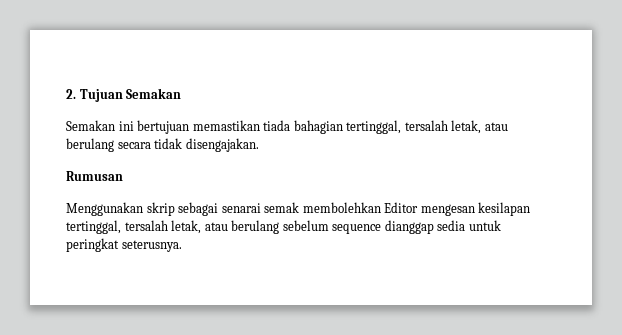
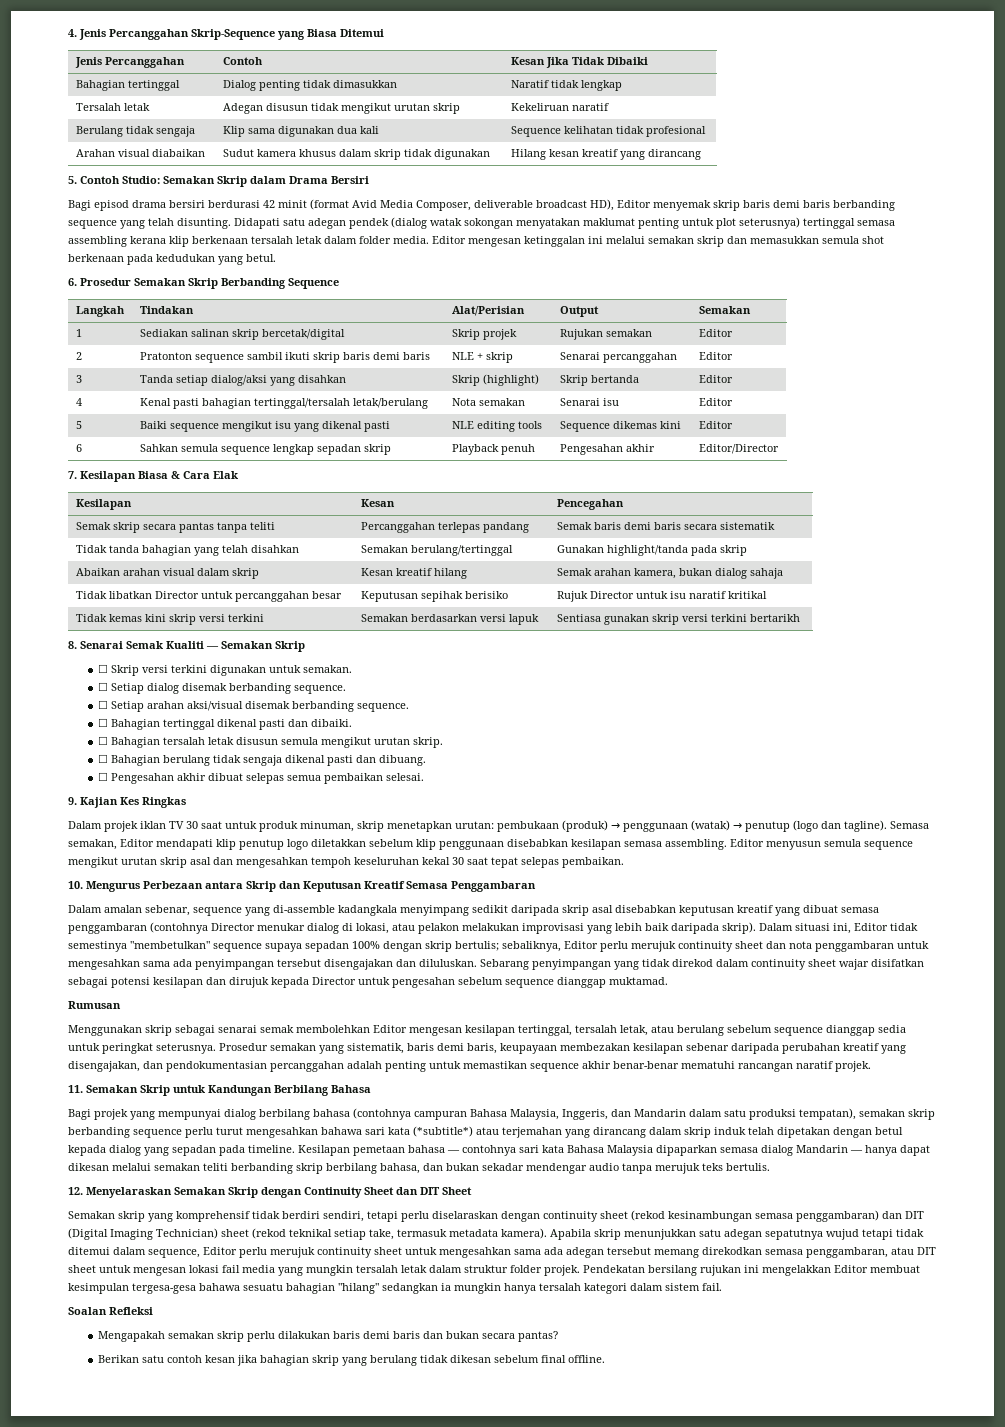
- 2. Tujuan Semakan
- Semakan ini bertujuan memastikan tiada bahagian tertinggal, tersalah letak, atau berulang secara tidak disengajakan.
+ 4. Jenis Percanggahan Skrip-Sequence yang Biasa Ditemui
+ Jenis Percanggahan | Contoh | Kesan Jika Tidak Dibaiki
+ Bahagian tertinggal | Dialog penting tidak dimasukkan | Naratif tidak lengkap
+ Tersalah letak | Adegan disusun tidak mengikut urutan skrip | Kekeliruan naratif
+ Berulang tidak sengaja | Klip sama digunakan dua kali | Sequence kelihatan tidak profesional
+ Arahan visual diabaikan | Sudut kamera khusus dalam skrip tidak digunakan | Hilang kesan kreatif yang dirancang
+ 5. Contoh Studio: Semakan Skrip dalam Drama Bersiri
+ Bagi episod drama bersiri berdurasi 42 minit (format Avid Media Composer, deliverable broadcast HD), Editor menyemak skrip baris demi baris berbanding sequence yang telah disunting. Didapati satu adegan pendek (dialog watak sokongan menyatakan maklumat penting untuk plot seterusnya) tertinggal semasa assembling kerana klip berkenaan tersalah letak dalam folder media. Editor mengesan ketinggalan ini melalui semakan skrip dan memasukkan semula shot berkenaan pada kedudukan yang betul.
+ 6. Prosedur Semakan Skrip Berbanding Sequence
+ Langkah | Tindakan | Alat/Perisian | Output | Semakan
+ 1 | Sediakan salinan skrip bercetak/digital | Skrip projek | Rujukan semakan | Editor
+ 2 | Pratonton sequence sambil ikuti skrip baris demi baris | NLE + skrip | Senarai percanggahan | Editor
+ 3 | Tanda setiap dialog/aksi yang disahkan | Skrip (highlight) | Skrip bertanda | Editor
+ 4 | Kenal pasti bahagian tertinggal/tersalah letak/berulang | Nota semakan | Senarai isu | Editor
+ 5 | Baiki sequence mengikut isu yang dikenal pasti | NLE editing tools | Sequence dikemas kini | Editor
+ 6 | Sahkan semula sequence lengkap sepadan skrip | Playback penuh | Pengesahan akhir | Editor/Director
+ 7. Kesilapan Biasa & Cara Elak
+ Kesilapan | Kesan | Pencegahan
+ Semak skrip secara pantas tanpa teliti | Percanggahan terlepas pandang | Semak baris demi baris secara sistematik
+ Tidak tanda bahagian yang telah disahkan | Semakan berulang/tertinggal | Gunakan highlight/tanda pada skrip
+ Abaikan arahan visual dalam skrip | Kesan kreatif hilang | Semak arahan kamera, bukan dialog sahaja
+ Tidak libatkan Director untuk percanggahan besar | Keputusan sepihak berisiko | Rujuk Director untuk isu naratif kritikal
+ Tidak kemas kini skrip versi terkini | Semakan berdasarkan versi lapuk | Sentiasa gunakan skrip versi terkini bertarikh
+ 8. Senarai Semak Kualiti — Semakan Skrip
+ ☐ Skrip versi terkini digunakan untuk semakan.
+ ☐ Setiap dialog disemak berbanding sequence.
+ ☐ Setiap arahan aksi/visual disemak berbanding sequence.
+ ☐ Bahagian tertinggal dikenal pasti dan dibaiki.
+ ☐ Bahagian tersalah letak disusun semula mengikut urutan skrip.
+ ☐ Bahagian berulang tidak sengaja dikenal pasti dan dibuang.
+ ☐ Pengesahan akhir dibuat selepas semua pembaikan selesai.
+ 9. Kajian Kes Ringkas
+ Dalam projek iklan TV 30 saat untuk produk minuman, skrip menetapkan urutan: pembukaan (produk) → penggunaan (watak) → penutup (logo dan tagline). Semasa semakan, Editor mendapati klip penutup logo diletakkan sebelum klip penggunaan disebabkan kesilapan semasa assembling. Editor menyusun semula sequence mengikut urutan skrip asal dan mengesahkan tempoh keseluruhan kekal 30 saat tepat selepas pembaikan.
+ 10. Mengurus Perbezaan antara Skrip dan Keputusan Kreatif Semasa Penggambaran
+ Dalam amalan sebenar, sequence yang di-assemble kadangkala menyimpang sedikit daripada skrip asal disebabkan keputusan kreatif yang dibuat semasa penggambaran (contohnya Director menukar dialog di lokasi, atau pelakon melakukan improvisasi yang lebih baik daripada skrip). Dalam situasi ini, Editor tidak semestinya "membetulkan" sequence supaya sepadan 100% dengan skrip bertulis; sebaliknya, Editor perlu merujuk continuity sheet dan nota penggambaran untuk mengesahkan sama ada penyimpangan tersebut disengajakan dan diluluskan. Sebarang penyimpangan yang tidak direkod dalam continuity sheet wajar disifatkan sebagai potensi kesilapan dan dirujuk kepada Director untuk pengesahan sebelum sequence dianggap muktamad.
+ Prosedur semakan yang sistematik, baris demi baris, keupayaan membezakan kesilapan sebenar daripada perubahan kreatif yang disengajakan, dan pendokumentasian percanggahan adalah penting untuk memastikan sequence akhir benar-benar mematuhi rancangan naratif projek.
+ 11. Semakan Skrip untuk Kandungan Berbilang Bahasa
+ Bagi projek yang mempunyai dialog berbilang bahasa (contohnya campuran Bahasa Malaysia, Inggeris, dan Mandarin dalam satu produksi tempatan), semakan skrip berbanding sequence perlu turut mengesahkan bahawa sari kata (*subtitle*) atau terjemahan yang dirancang dalam skrip induk telah dipetakan dengan betul kepada dialog yang sepadan pada timeline. Kesilapan pemetaan bahasa — contohnya sari kata Bahasa Malaysia dipaparkan semasa dialog Mandarin — hanya dapat dikesan melalui semakan teliti berbanding skrip berbilang bahasa, dan bukan sekadar mendengar audio tanpa merujuk teks bertulis.
+ 12. Menyelaraskan Semakan Skrip dengan Continuity Sheet dan DIT Sheet
+ Semakan skrip yang komprehensif tidak berdiri sendiri, tetapi perlu diselaraskan dengan continuity sheet (rekod kesinambungan semasa penggambaran) dan DIT (Digital Imaging Technician) sheet (rekod teknikal setiap take, termasuk metadata kamera). Apabila skrip menunjukkan satu adegan sepatutnya wujud tetapi tidak ditemui dalam sequence, Editor perlu merujuk continuity sheet untuk mengesahkan sama ada adegan tersebut memang direkodkan semasa penggambaran, atau DIT sheet untuk mengesan lokasi fail media yang mungkin tersalah letak dalam struktur folder projek. Pendekatan bersilang rujukan ini mengelakkan Editor membuat kesimpulan tergesa-gesa bahawa sesuatu bahagian "hilang" sedangkan ia mungkin hanya tersalah kategori dalam sistem fail.
+ Soalan Refleksi
+ Mengapakah semakan skrip perlu dilakukan baris demi baris dan bukan secara pantas?
+ Berikan satu contoh kesan jika bahagian skrip yang berulang tidak dikesan sebelum final offline.

